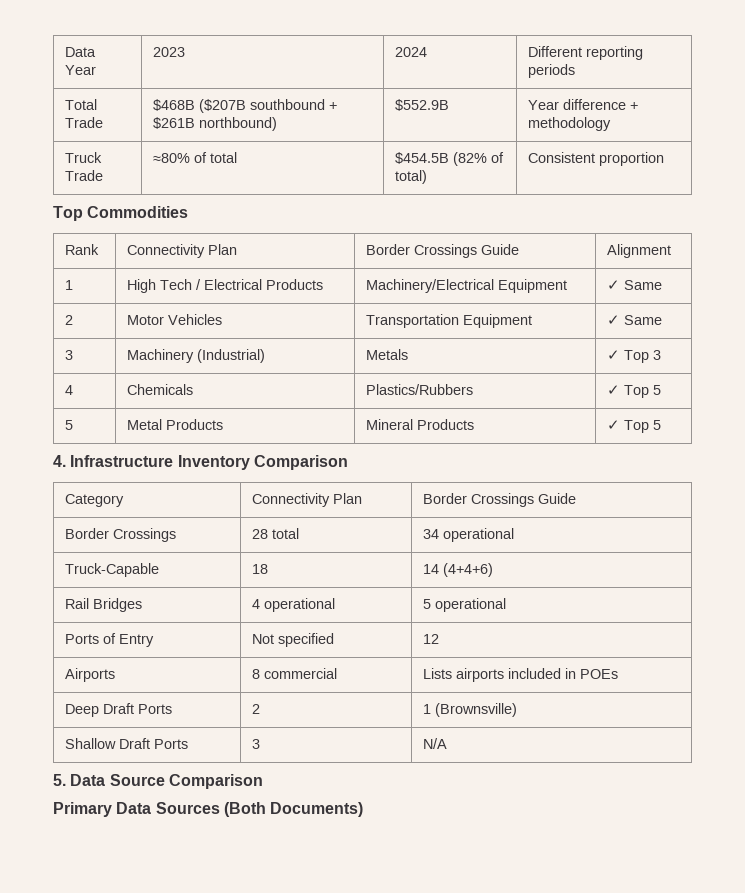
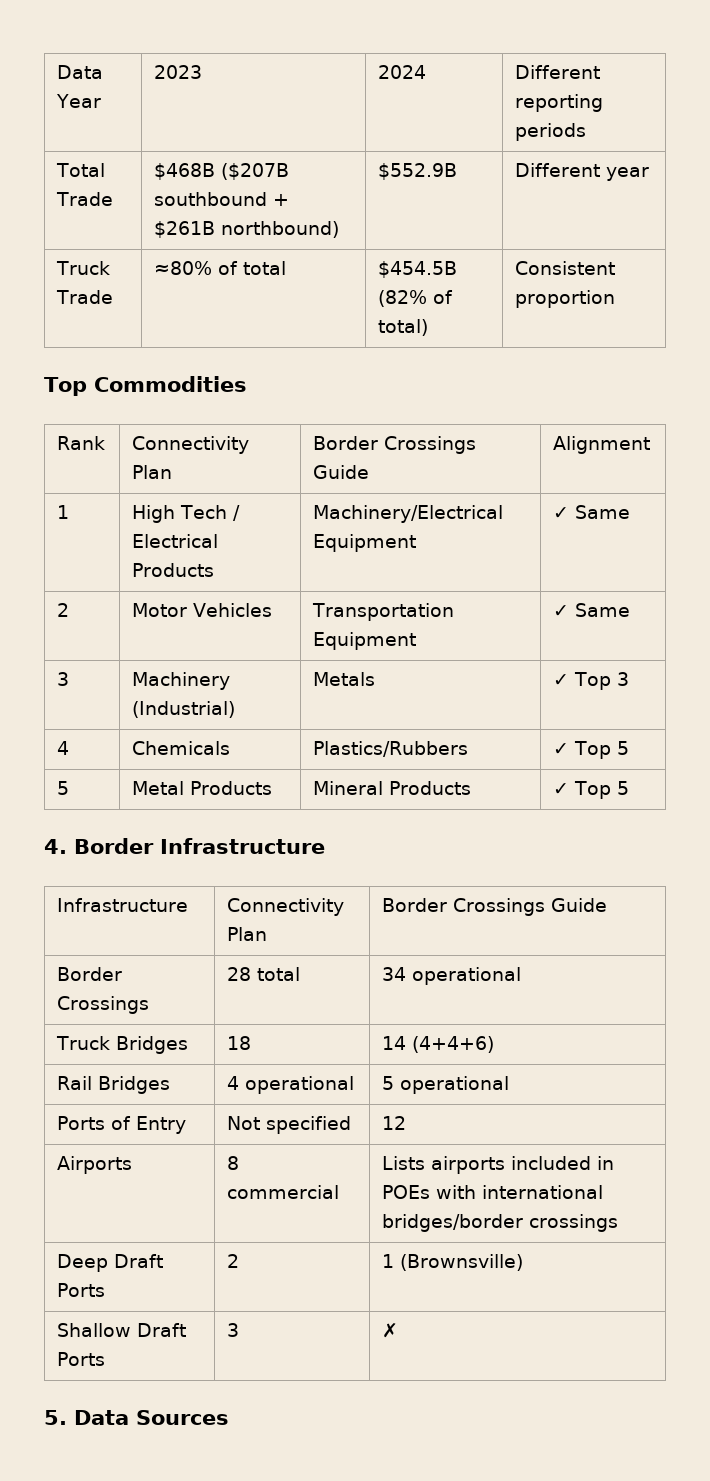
- Total Trade | $468B ($207B southbound + $261B northbound) | $552.9B | Year difference + methodology
+ Total Trade | $468B ($207B southbound + $261B northbound) | $552.9B | Different year
- 4. Infrastructure Inventory Comparison
- Category | Connectivity Plan | Border Crossings Guide
+ 4. Border Infrastructure
+ Infrastructure | Connectivity Plan | Border Crossings Guide
- Truck-Capable | 18 | 14 (4+4+6)
+ Truck Bridges | 18 | 14 (4+4+6)
- Airports | 8 commercial | Lists airports included in POEs
+ Airports | 8 commercial | Lists airports included in POEs with international bridges/border crossings
- Shallow Draft Ports | 3 | N/A
+ Shallow Draft Ports | 3 | ✗
- 5. Data Source Comparison
- Primary Data Sources (Both Documents)
+ 5. Data Sources

